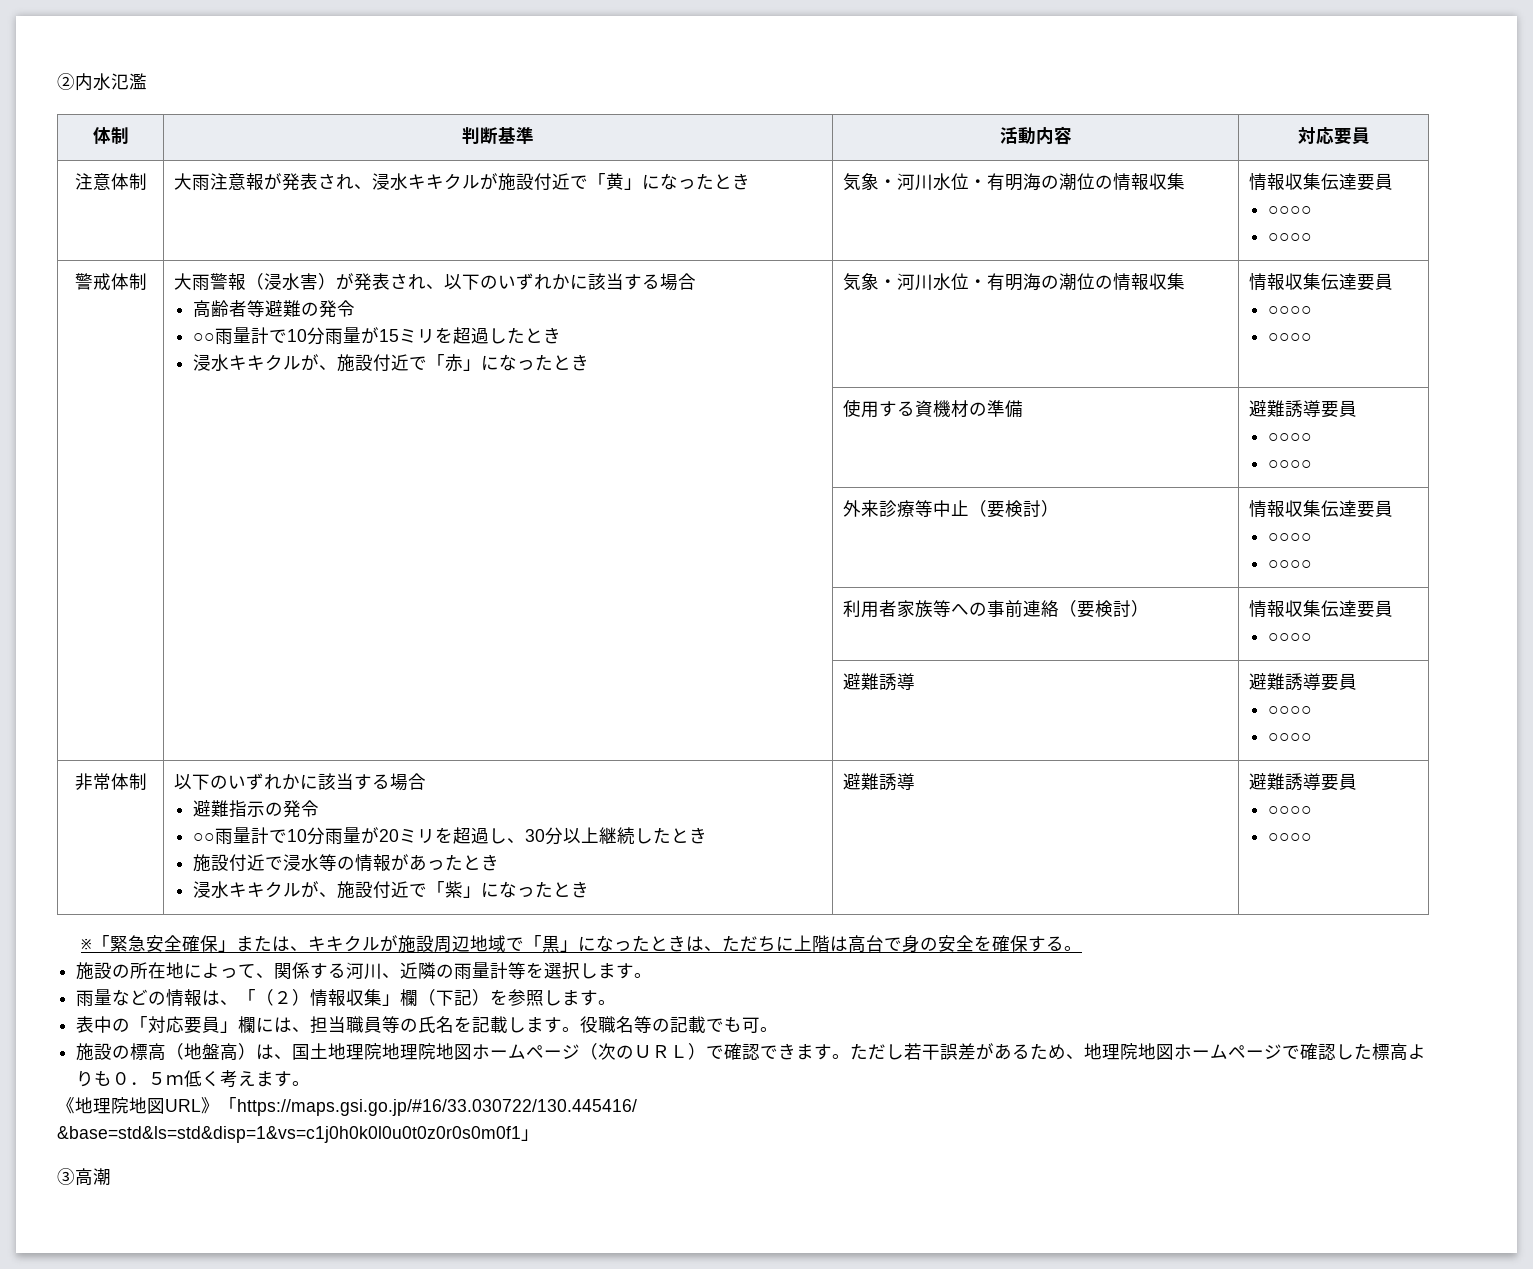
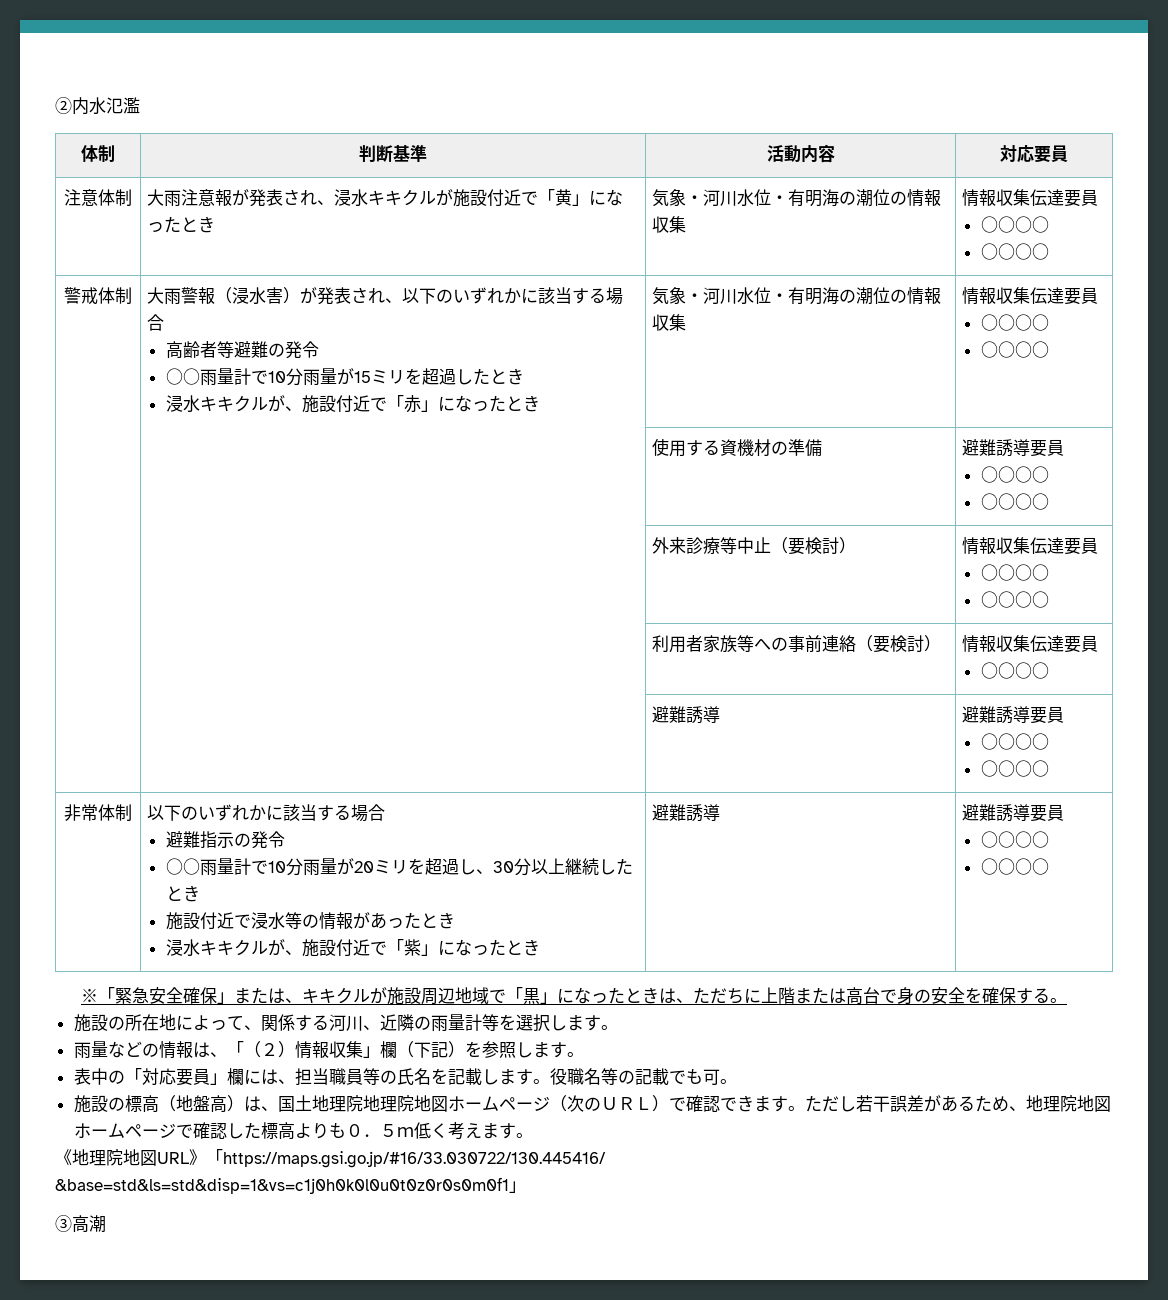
- ※「緊急安全確保」または、キキクルが施設周辺地域で「黒」になったときは、ただちに上階は高台で身の安全を確保する。
+ ※「緊急安全確保」または、キキクルが施設周辺地域で「黒」になったときは、ただちに上階または高台で身の安全を確保する。

